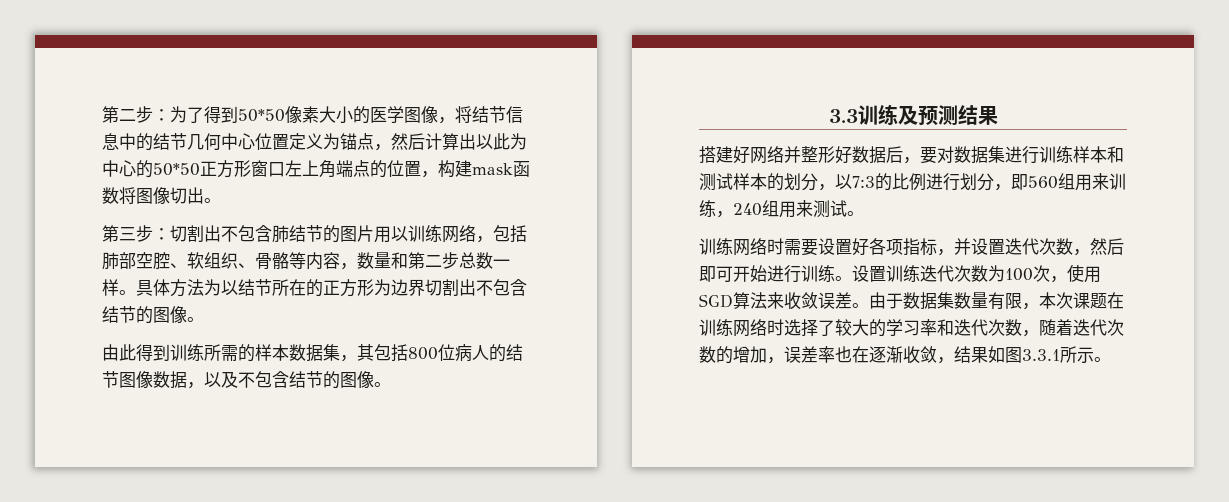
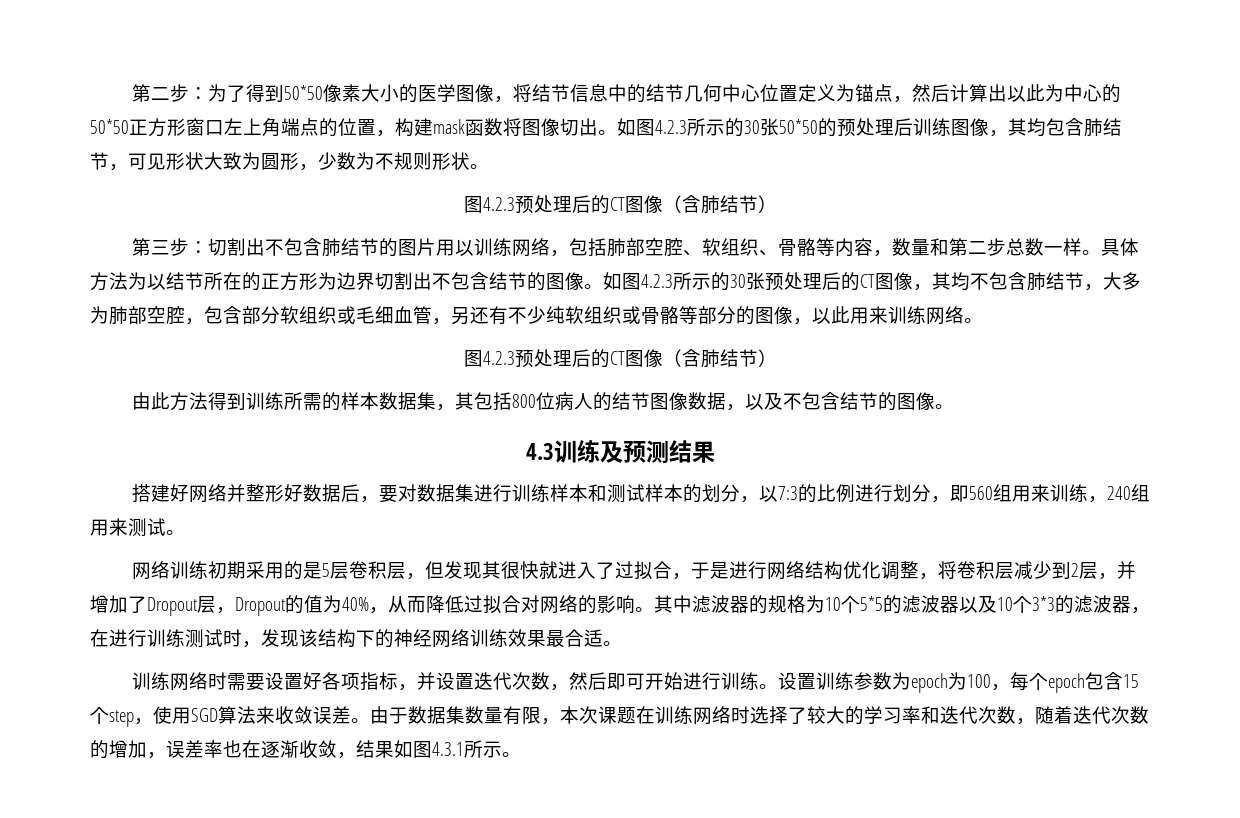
+ 如图4.2.3所示的30张50*50的预处理后训练图像，其均包含肺结节，可见形状大致为圆形，少数为不规则形状。
+ 图4.2.3预处理后的CT图像（含肺结节）
+ 如图4.2.3所示的30张预处理后的CT图像，其均不包含肺结节，大多为肺部空腔，包含部分软组织或毛细血管，另还有不少纯软组织或骨骼等部分的图像，以此用来训练网络。
+ 图4.2.3预处理后的CT图像（含肺结节）
- 由此得到训练所需的样本数据集，其包括800位病人的结节图像数据，以及不包含结节的图像。
+ 由此方法得到训练所需的样本数据集，其包括800位病人的结节图像数据，以及不包含结节的图像。
- 3.3训练及预测结果
+ 4.3训练及预测结果
+ 网络训练初期采用的是5层卷积层，但发现其很快就进入了过拟合，于是进行网络结构优化调整，将卷积层减少到2层，并增加了Dropout层，Dropout的值为40%，从而降低过拟合对网络的影响。其中滤波器的规格为10个5*5的滤波器以及10个3*3的滤波器，在进行训练测试时，发现该结构下的神经网络训练效果最合适。
- 设置训练迭代次数为100次，使用SGD算法来收敛误差。
+ 设置训练参数为epoch为100，每个epoch包含15个step，使用SGD算法来收敛误差。
- 由于数据集数量有限，本次课题在训练网络时选择了较大的学习率和迭代次数，随着迭代次数的增加，误差率也在逐渐收敛，结果如图3.3.1所示。
+ 由于数据集数量有限，本次课题在训练网络时选择了较大的学习率和迭代次数，随着迭代次数的增加，误差率也在逐渐收敛，结果如图4.3.1所示。

